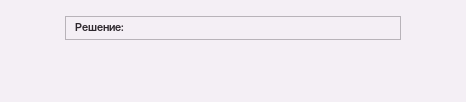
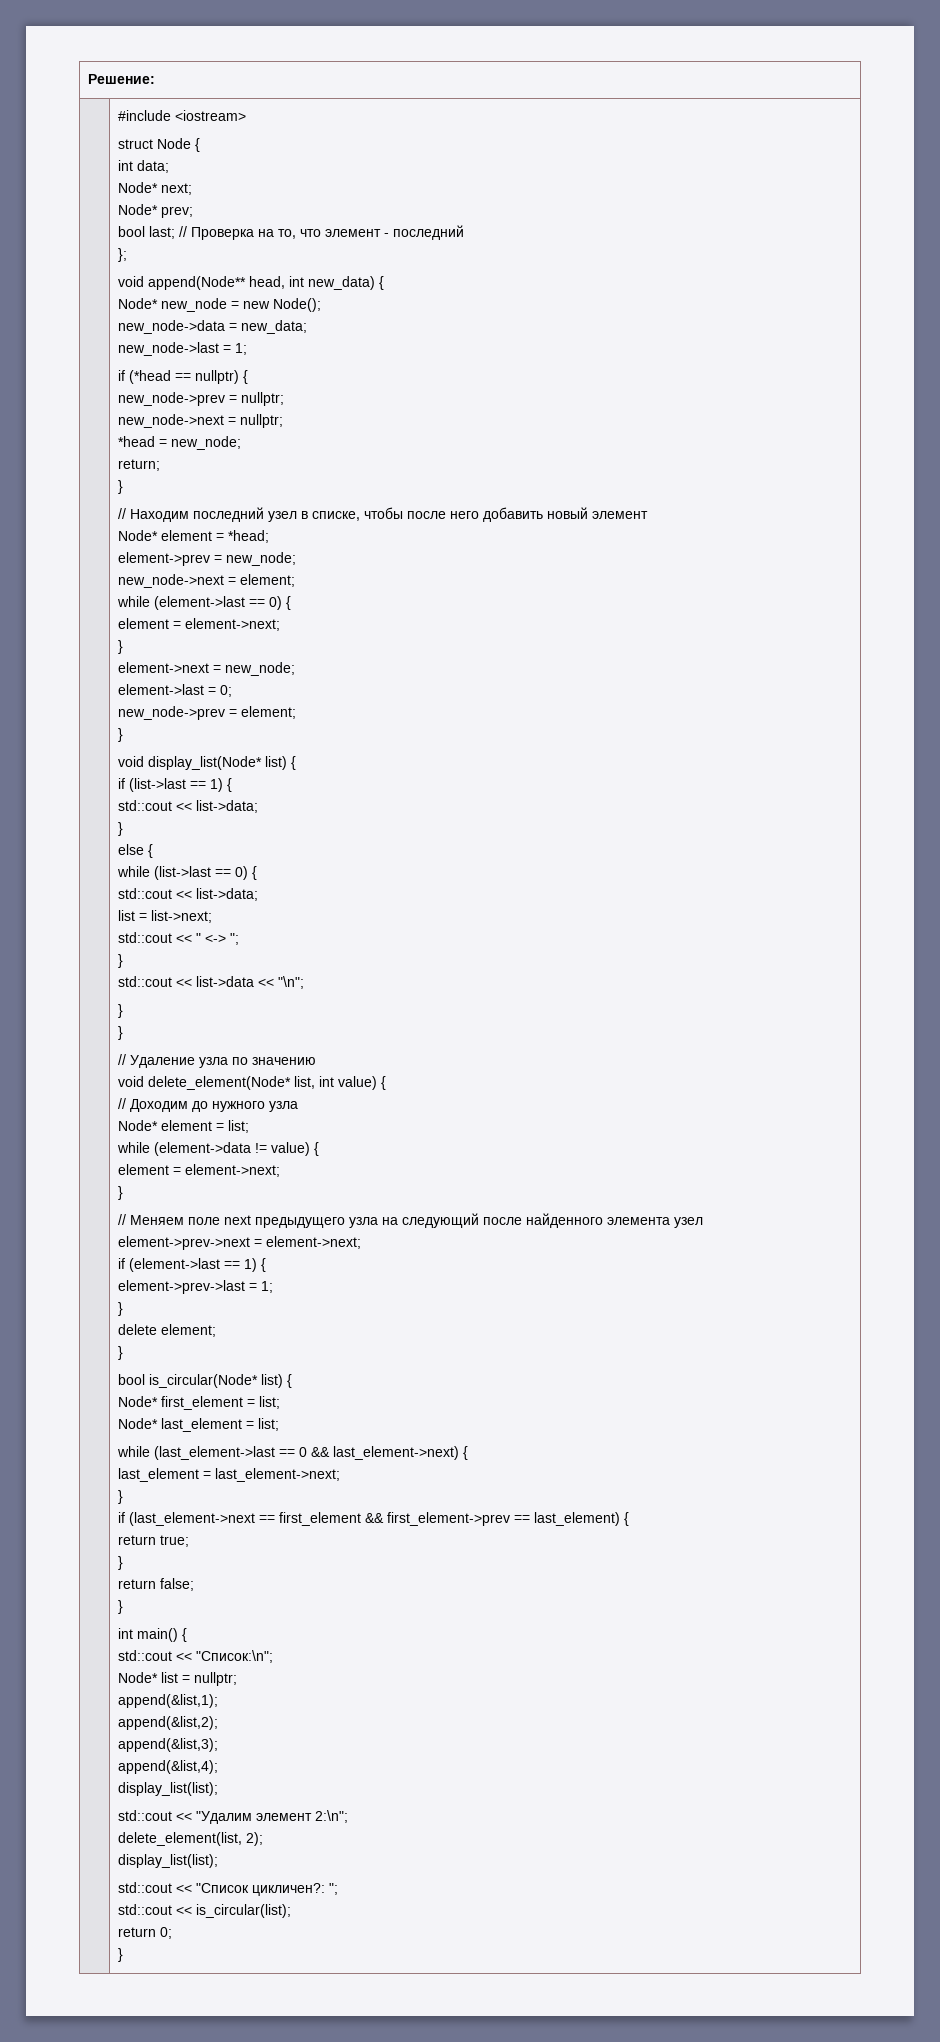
+ #include <iostream>
+ struct Node {
+ int data;
+ Node* next;
+ Node* prev;
+ bool last; // Проверка на то, что элемент - последний
+ };
+ void append(Node** head, int new_data) {
+ Node* new_node = new Node();
+ new_node->data = new_data;
+ new_node->last = 1;
+ if (*head == nullptr) {
+ new_node->prev = nullptr;
+ new_node->next = nullptr;
+ *head = new_node;
+ return;
+ }
+ // Находим последний узел в списке, чтобы после него добавить новый элемент
+ Node* element = *head;
+ element->prev = new_node;
+ new_node->next = element;
+ while (element->last == 0) {
+ element = element->next;
+ }
+ element->next = new_node;
+ element->last = 0;
+ new_node->prev = element;
+ }
+ void display_list(Node* list) {
+ if (list->last == 1) {
+ std::cout << list->data;
+ }
+ else {
+ while (list->last == 0) {
+ std::cout << list->data;
+ list = list->next;
+ std::cout << " <-> ";
+ }
+ std::cout << list->data << "\n";
+ }
+ }
+ // Удаление узла по значению
+ void delete_element(Node* list, int value) {
+ // Доходим до нужного узла
+ Node* element = list;
+ while (element->data != value) {
+ element = element->next;
+ }
+ // Меняем поле next предыдущего узла на следующий после найденного элемента узел
+ element->prev->next = element->next;
+ if (element->last == 1) {
+ element->prev->last = 1;
+ }
+ delete element;
+ }
+ bool is_circular(Node* list) {
+ Node* first_element = list;
+ Node* last_element = list;
+ while (last_element->last == 0 && last_element->next) {
+ last_element = last_element->next;
+ }
+ if (last_element->next == first_element && first_element->prev == last_element) {
+ return true;
+ }
+ return false;
+ }
+ int main() {
+ std::cout << "Список:\n";
+ Node* list = nullptr;
+ append(&list,1);
+ append(&list,2);
+ append(&list,3);
+ append(&list,4);
+ display_list(list);
+ std::cout << "Удалим элемент 2:\n";
+ delete_element(list, 2);
+ display_list(list);
+ std::cout << "Список цикличен?: ";
+ std::cout << is_circular(list);
+ return 0;
+ }

